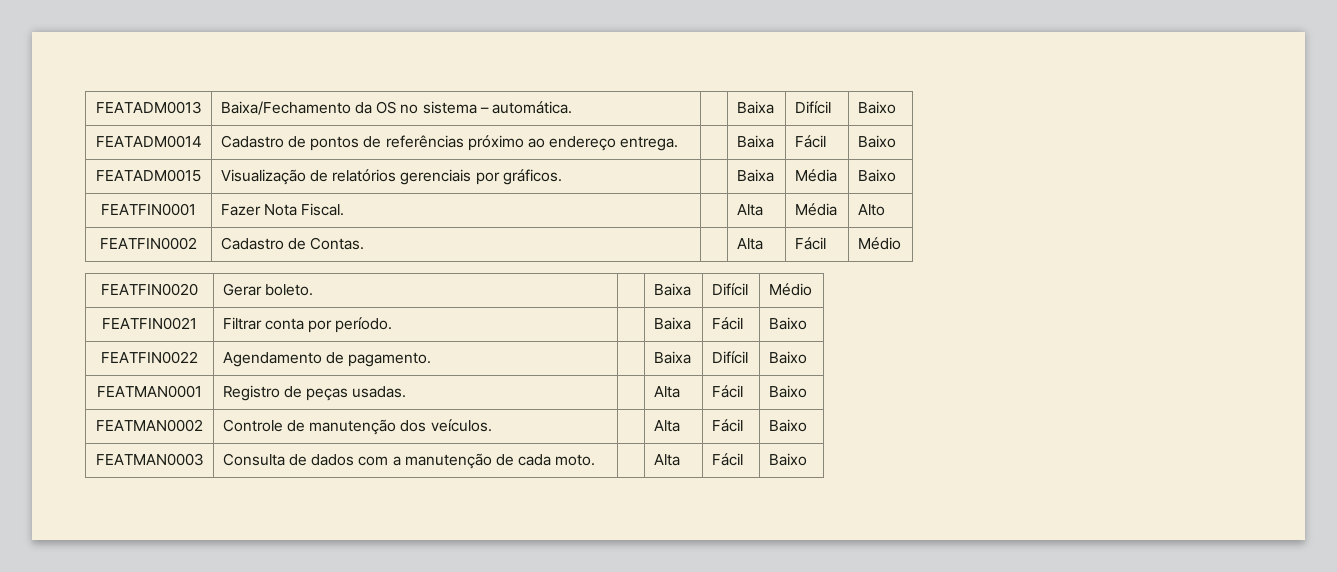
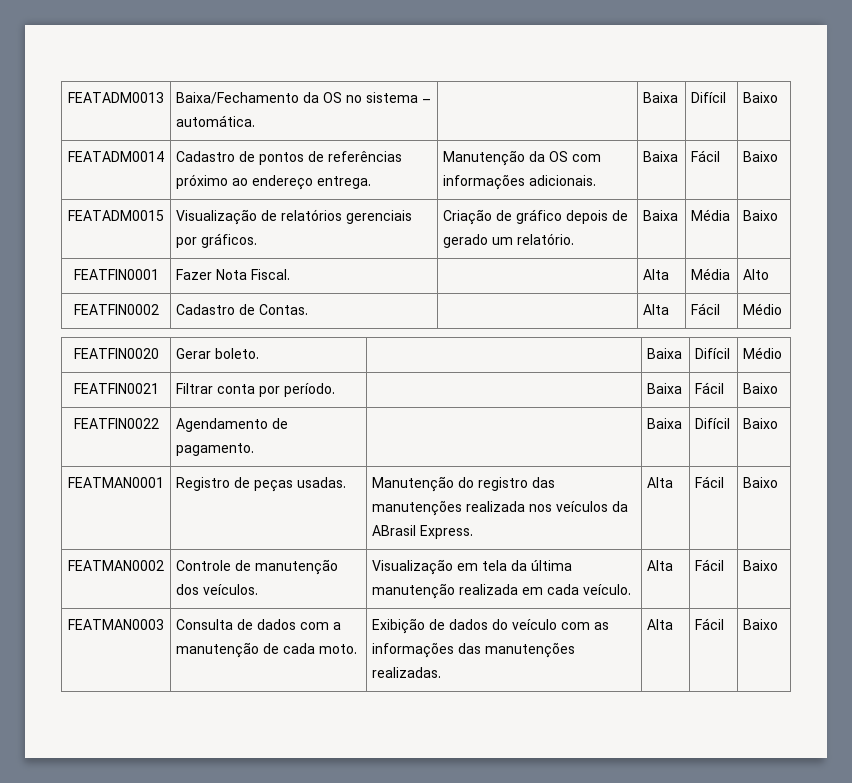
- FEATADM0014 | Cadastro de pontos de referências próximo ao endereço entrega. | | Baixa | Fácil | Baixo
+ FEATADM0014 | Cadastro de pontos de referências próximo ao endereço entrega. | Manutenção da OS com informações adicionais. | Baixa | Fácil | Baixo
- FEATADM0015 | Visualização de relatórios gerenciais por gráficos. | | Baixa | Média | Baixo
+ FEATADM0015 | Visualização de relatórios gerenciais por gráficos. | Criação de gráfico depois de gerado um relatório. | Baixa | Média | Baixo
- FEATMAN0001 | Registro de peças usadas. | | Alta | Fácil | Baixo
+ FEATMAN0001 | Registro de peças usadas. | Manutenção do registro das manutenções realizada nos veículos da ABrasil Express. | Alta | Fácil | Baixo
- FEATMAN0002 | Controle de manutenção dos veículos. | | Alta | Fácil | Baixo
+ FEATMAN0002 | Controle de manutenção dos veículos. | Visualização em tela da última manutenção realizada em cada veículo. | Alta | Fácil | Baixo
- FEATMAN0003 | Consulta de dados com a manutenção de cada moto. | | Alta | Fácil | Baixo
+ FEATMAN0003 | Consulta de dados com a manutenção de cada moto. | Exibição de dados do veículo com as informações das manutenções realizadas. | Alta | Fácil | Baixo

